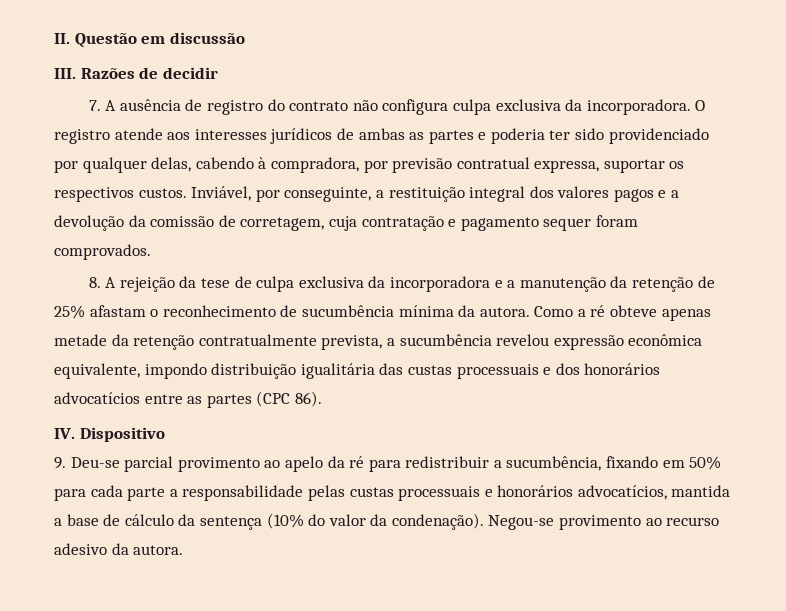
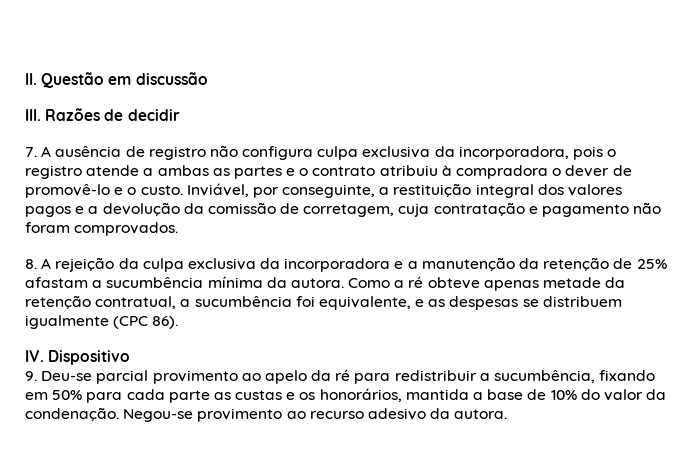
- 7. A ausência de registro do contrato não configura culpa exclusiva da incorporadora. O registro atende aos interesses jurídicos de ambas as partes e poderia ter sido providenciado por qualquer delas, cabendo à compradora, por previsão contratual expressa, suportar os respectivos custos.
+ 7. A ausência de registro não configura culpa exclusiva da incorporadora, pois o registro atende a ambas as partes e o contrato atribuiu à compradora o dever de promovê-lo e o custo.
- Inviável, por conseguinte, a restituição integral dos valores pagos e a devolução da comissão de corretagem, cuja contratação e pagamento sequer foram comprovados.
+ Inviável, por conseguinte, a restituição integral dos valores pagos e a devolução da comissão de corretagem, cuja contratação e pagamento não foram comprovados.
- 8. A rejeição da tese de culpa exclusiva da incorporadora e a manutenção da retenção de 25% afastam o reconhecimento de sucumbência mínima da autora.
+ 8. A rejeição da culpa exclusiva da incorporadora e a manutenção da retenção de 25% afastam a sucumbência mínima da autora.
- Como a ré obteve apenas metade da retenção contratualmente prevista, a sucumbência revelou expressão econômica equivalente, impondo distribuição igualitária das custas processuais e dos honorários advocatícios entre as partes (CPC 86).
+ Como a ré obteve apenas metade da retenção contratual, a sucumbência foi equivalente, e as despesas se distribuem igualmente (CPC 86).
- 9. Deu-se parcial provimento ao apelo da ré para redistribuir a sucumbência, fixando em 50% para cada parte a responsabilidade pelas custas processuais e honorários advocatícios, mantida a base de cálculo da sentença (10% do valor da condenação).
+ 9. Deu-se parcial provimento ao apelo da ré para redistribuir a sucumbência, fixando em 50% para cada parte as custas e os honorários, mantida a base de 10% do valor da condenação.

